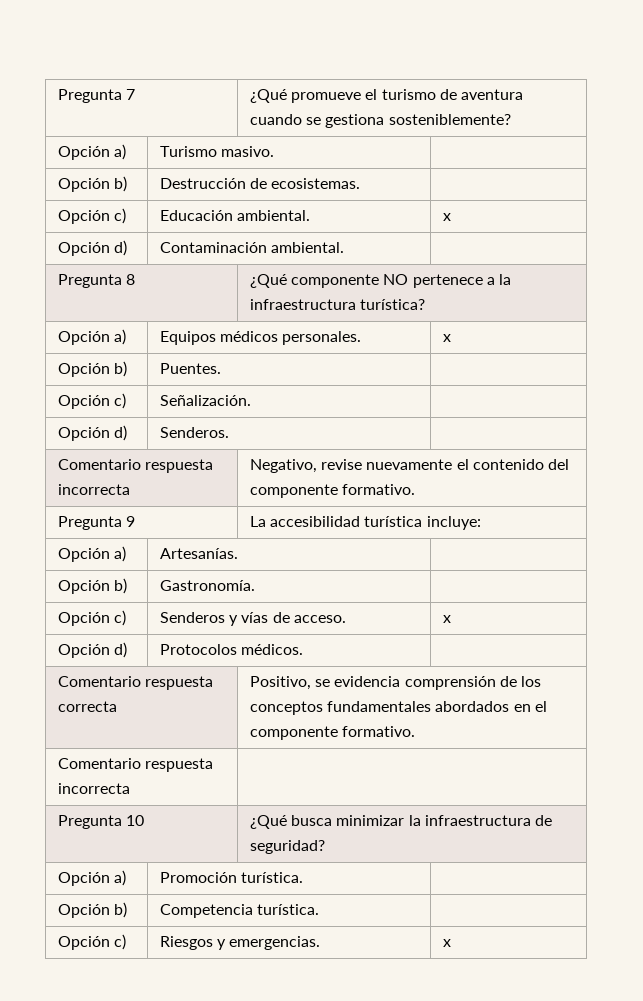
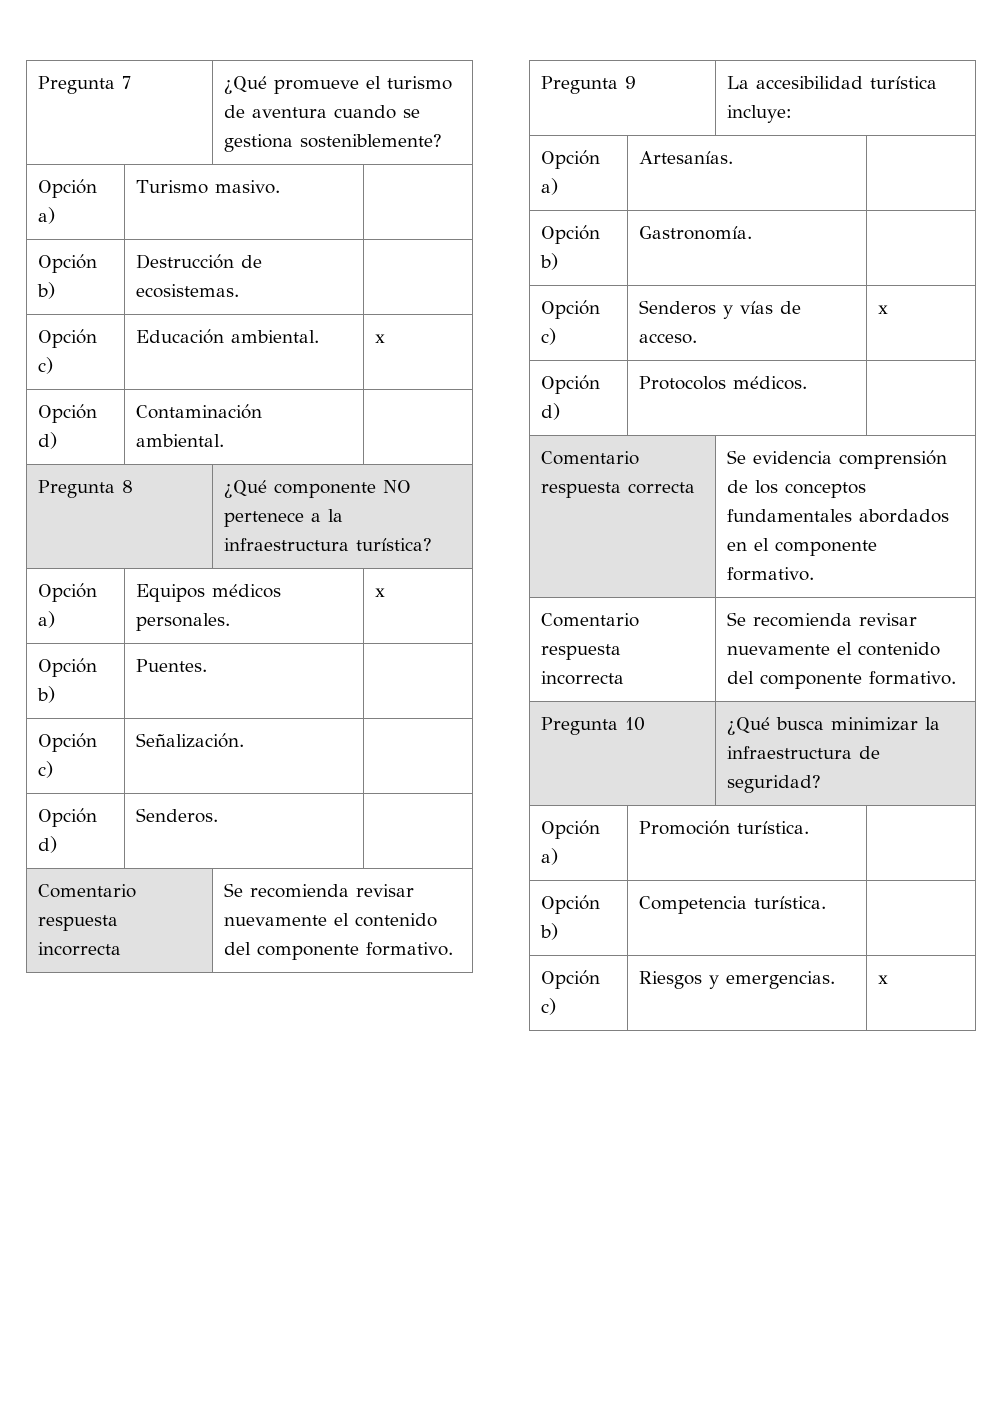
  Opción d) | Senderos. |
- Comentario respuesta incorrecta | Negativo, revise nuevamente el contenido del componente formativo.
+ Comentario respuesta incorrecta | Se recomienda revisar nuevamente el contenido del componente formativo.
- Comentario respuesta correcta | Positivo, se evidencia comprensión de los conceptos fundamentales abordados en el componente formativo.
- Comentario respuesta incorrecta |
+ Comentario respuesta correcta | Se evidencia comprensión de los conceptos fundamentales abordados en el componente formativo.
+ Comentario respuesta incorrecta | Se recomienda revisar nuevamente el contenido del componente formativo.

